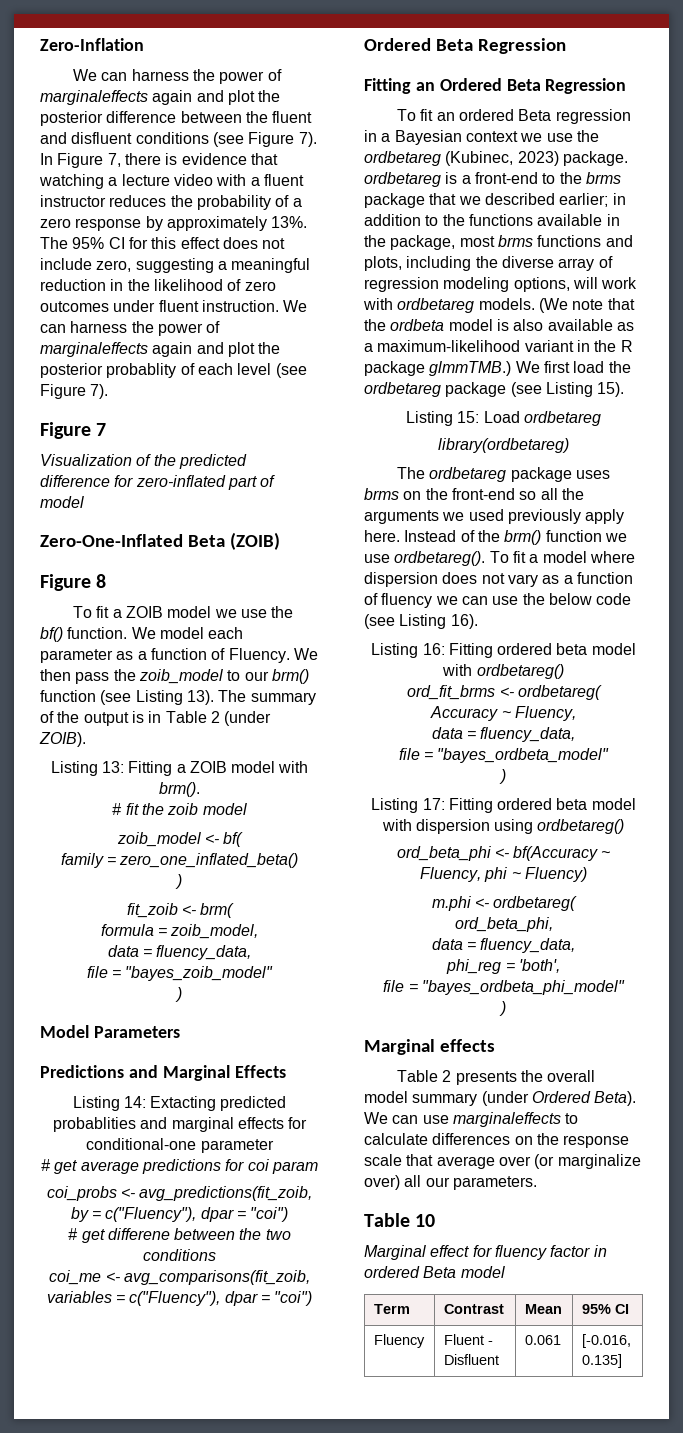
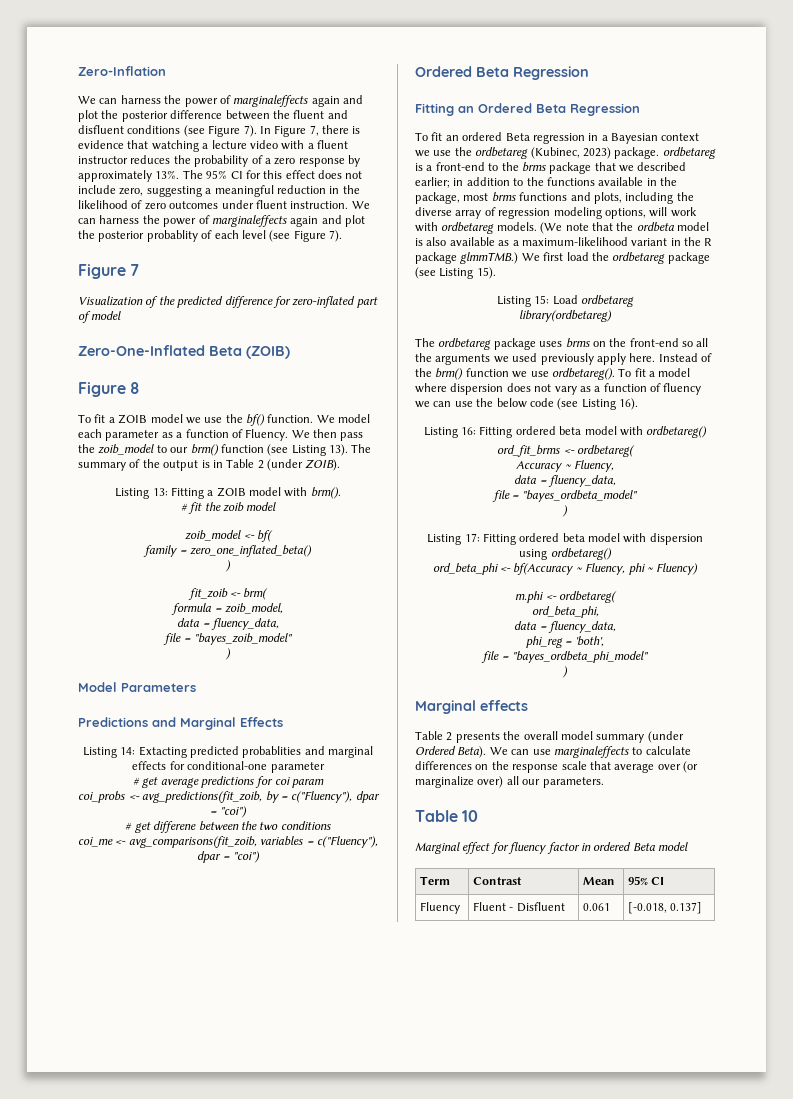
- Fluency | Fluent - Disfluent | 0.061 | [-0.016, 0.135]
+ Fluency | Fluent - Disfluent | 0.061 | [-0.018, 0.137]

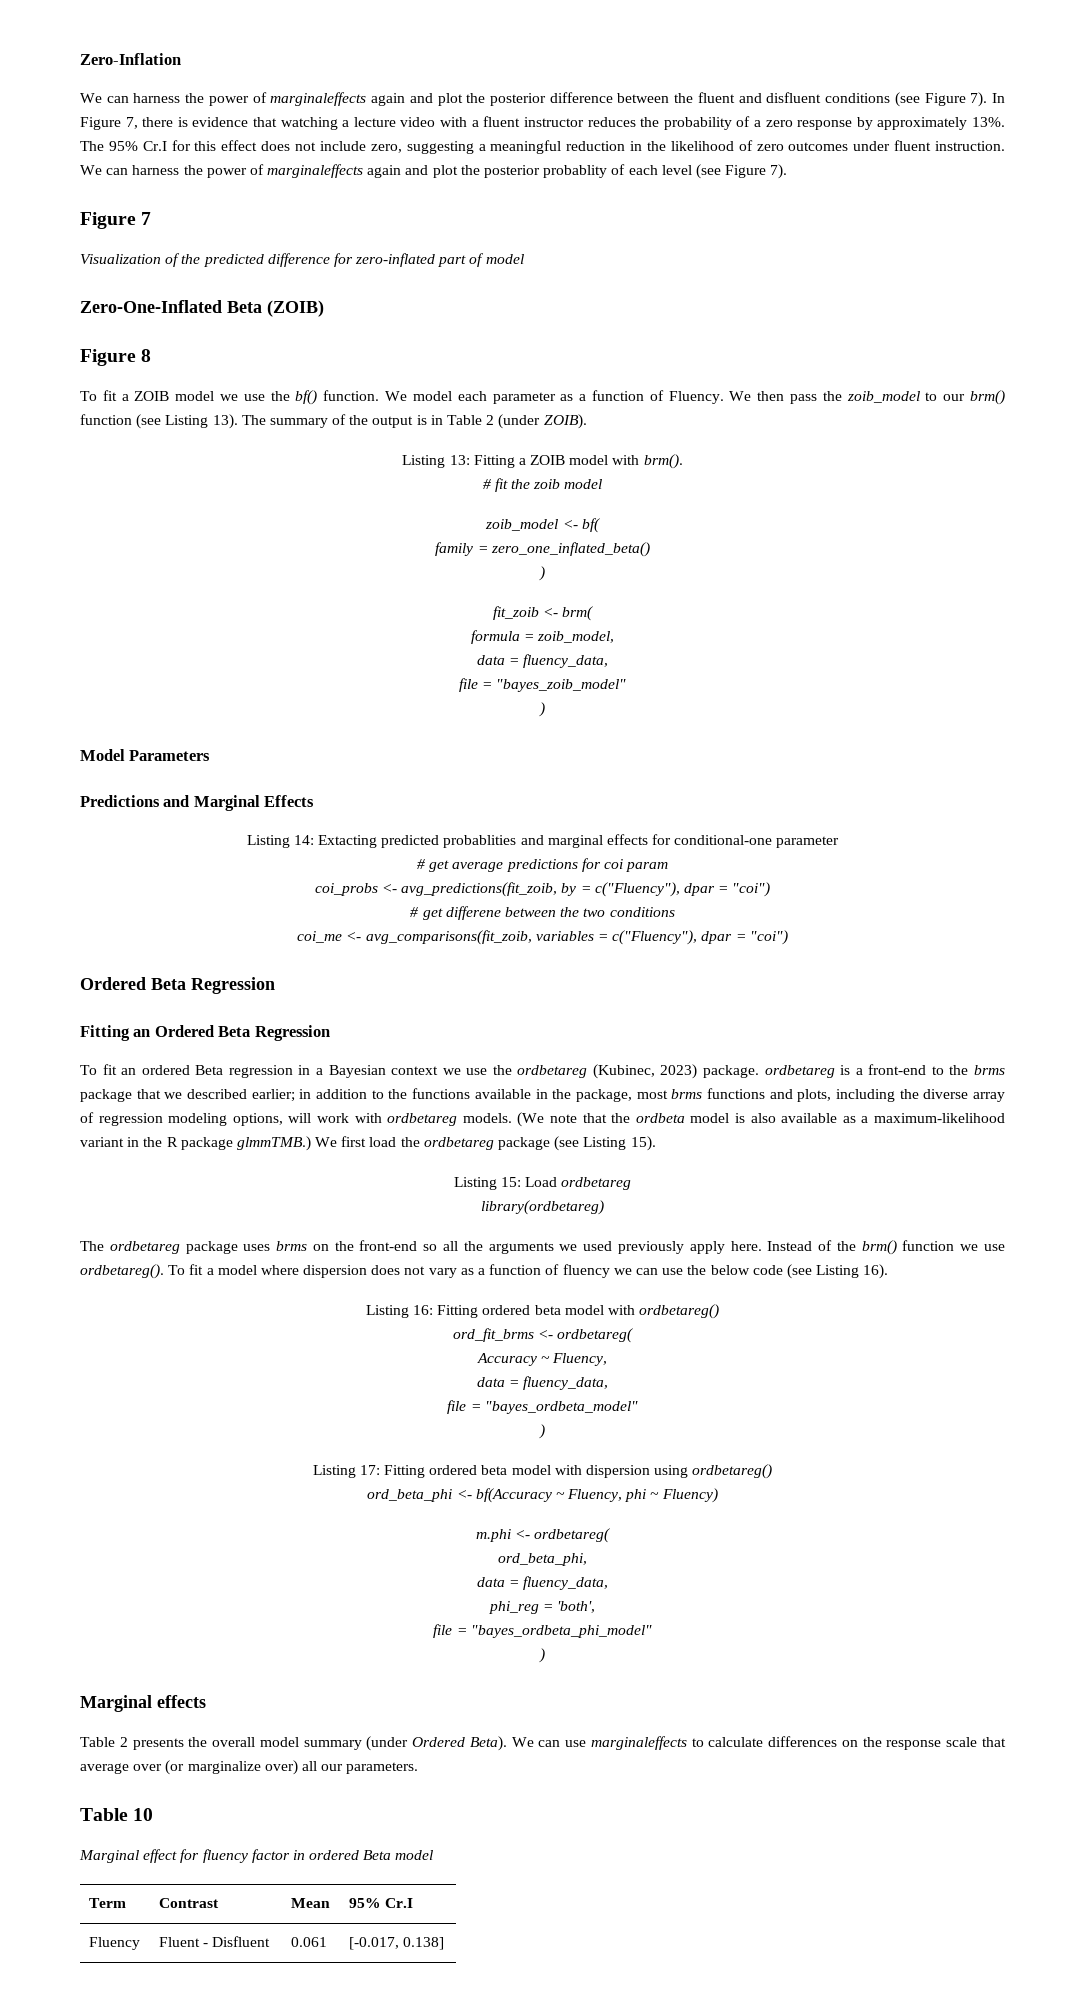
- The 95% CI for this effect does not include zero, suggesting a meaningful reduction in the likelihood of zero outcomes under fluent instruction.
+ The 95% Cr.I for this effect does not include zero, suggesting a meaningful reduction in the likelihood of zero outcomes under fluent instruction.
- Term | Contrast | Mean | 95% CI
+ Term | Contrast | Mean | 95% Cr.I
- Fluency | Fluent - Disfluent | 0.061 | [-0.018, 0.137]
+ Fluency | Fluent - Disfluent | 0.061 | [-0.017, 0.138]

